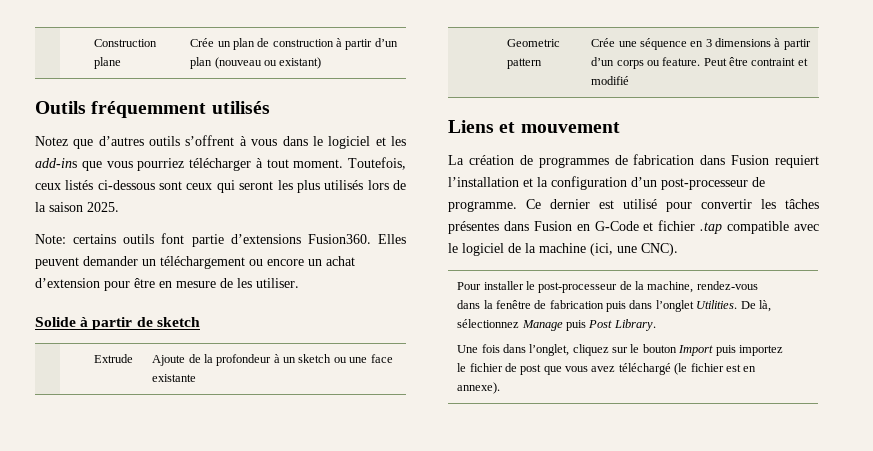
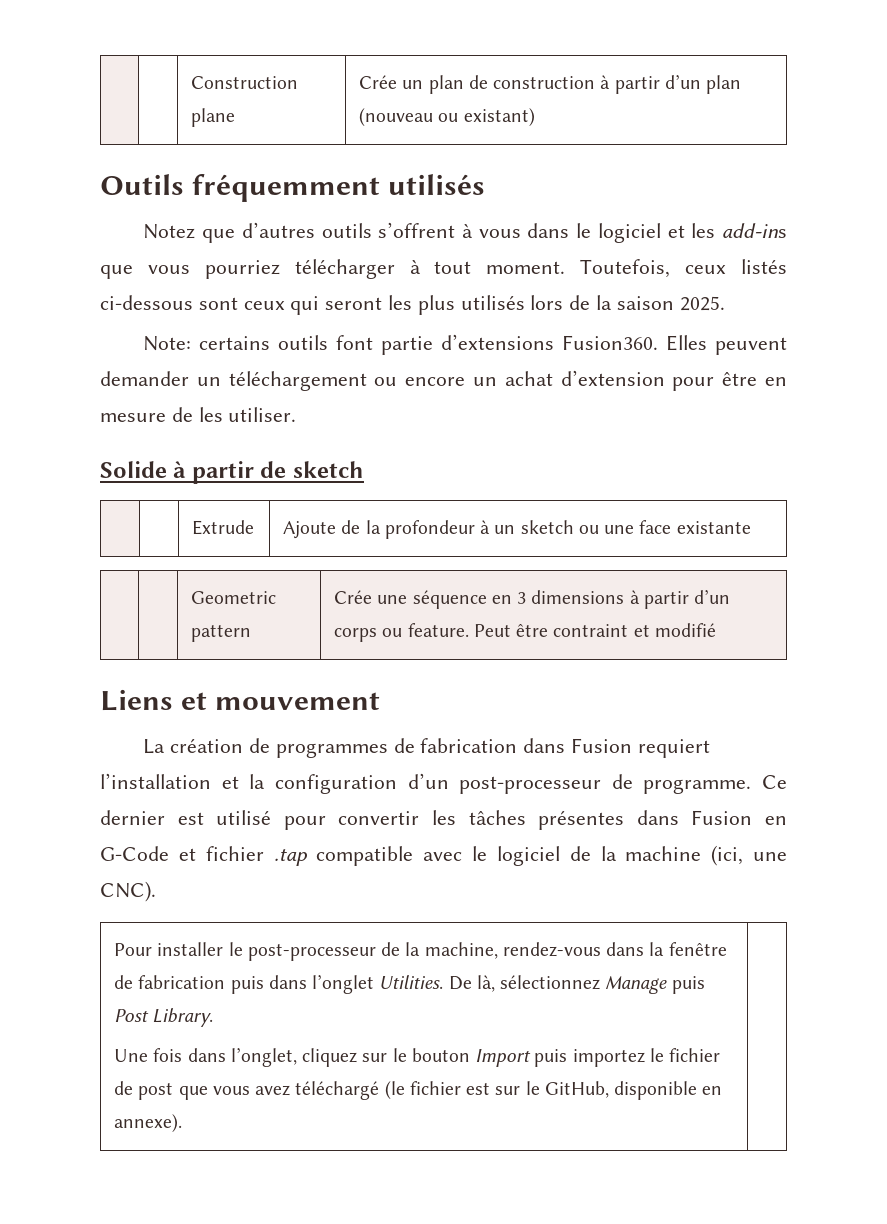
- Une fois dans l’onglet, cliquez sur le bouton Import puis importez le fichier de post que vous avez téléchargé (le fichier est en annexe).
+ Une fois dans l’onglet, cliquez sur le bouton Import puis importez le fichier de post que vous avez téléchargé (le fichier est sur le GitHub, disponible en annexe).

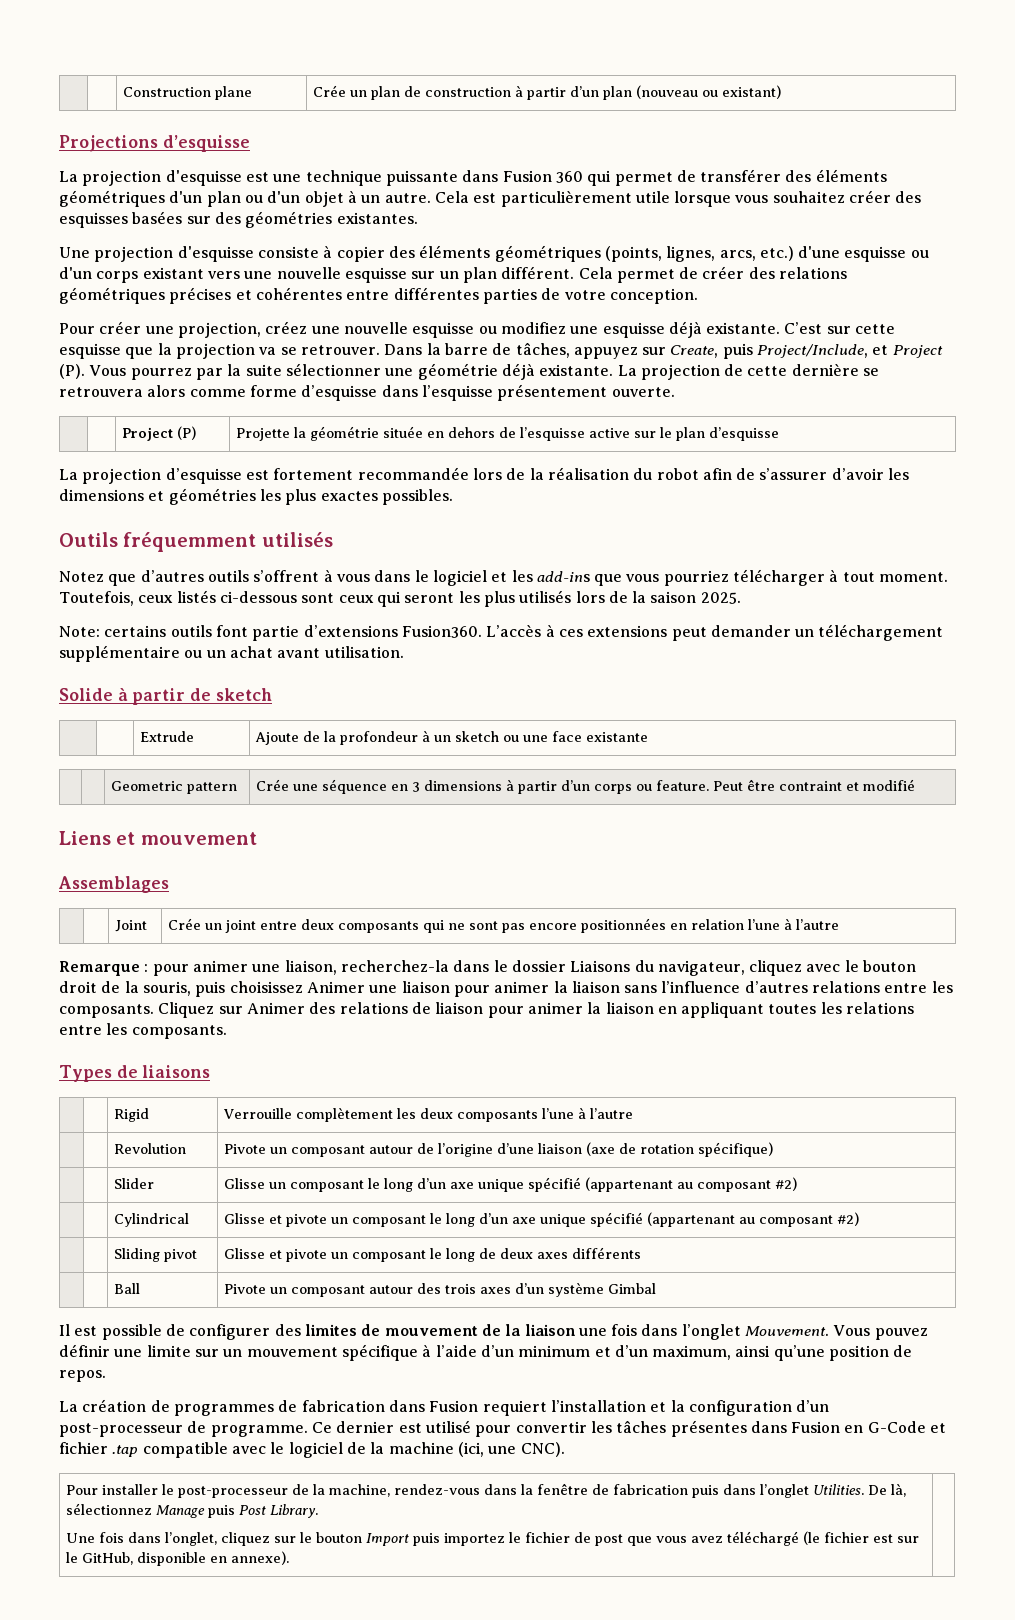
+ Projections d’esquisse
+ La projection d'esquisse est une technique puissante dans Fusion 360 qui permet de transférer des éléments géométriques d'un plan ou d'un objet à un autre. Cela est particulièrement utile lorsque vous souhaitez créer des esquisses basées sur des géométries existantes.
+ Une projection d'esquisse consiste à copier des éléments géométriques (points, lignes, arcs, etc.) d'une esquisse ou d'un corps existant vers une nouvelle esquisse sur un plan différent. Cela permet de créer des relations géométriques précises et cohérentes entre différentes parties de votre conception.
+ Pour créer une projection, créez une nouvelle esquisse ou modifiez une esquisse déjà existante. C’est sur cette esquisse que la projection va se retrouver. Dans la barre de tâches, appuyez sur Create, puis Project/Include, et Project (P). Vous pourrez par la suite sélectionner une géométrie déjà existante. La projection de cette dernière se retrouvera alors comme forme d’esquisse dans l’esquisse présentement ouverte.
+ | | Project (P) | Projette la géométrie située en dehors de l’esquisse active sur le plan d’esquisse
+ La projection d’esquisse est fortement recommandée lors de la réalisation du robot afin de s’assurer d’avoir les dimensions et géométries les plus exactes possibles.
- Elles peuvent demander un téléchargement ou encore un achat d’extension pour être en mesure de les utiliser.
+ L’accès à ces extensions peut demander un téléchargement supplémentaire ou un achat avant utilisation.
+ Assemblages
+ | | Joint | Crée un joint entre deux composants qui ne sont pas encore positionnées en relation l’une à l’autre
+ Remarque : pour animer une liaison, recherchez-la dans le dossier Liaisons du navigateur, cliquez avec le bouton droit de la souris, puis choisissez Animer une liaison pour animer la liaison sans l’influence d’autres relations entre les composants. Cliquez sur Animer des relations de liaison pour animer la liaison en appliquant toutes les relations entre les composants.
+ Types de liaisons
+ | | Rigid | Verrouille complètement les deux composants l’une à l’autre
+ | | Revolution | Pivote un composant autour de l’origine d’une liaison (axe de rotation spécifique)
+ | | Slider | Glisse un composant le long d’un axe unique spécifié (appartenant au composant #2)
+ | | Cylindrical | Glisse et pivote un composant le long d’un axe unique spécifié (appartenant au composant #2)
+ | | Sliding pivot | Glisse et pivote un composant le long de deux axes différents
+ | | Ball | Pivote un composant autour des trois axes d’un système Gimbal
+ Il est possible de configurer des limites de mouvement de la liaison une fois dans l’onglet Mouvement. Vous pouvez définir une limite sur un mouvement spécifique à l’aide d’un minimum et d’un maximum, ainsi qu’une position de repos.

